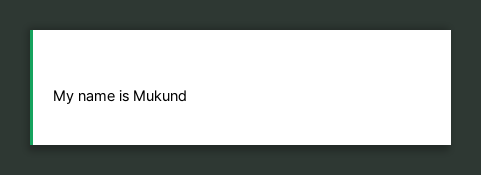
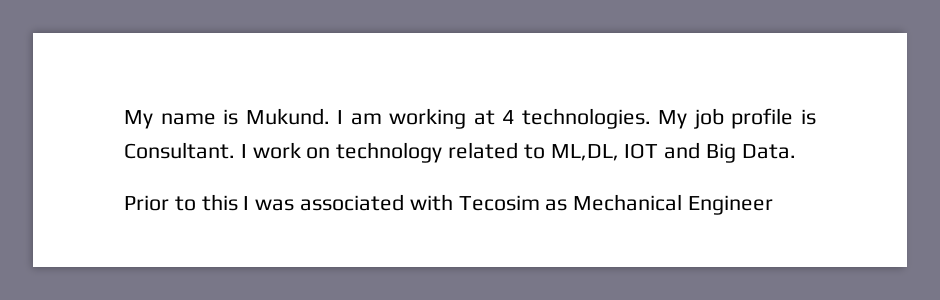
- My name is Mukund
+ My name is Mukund. I am working at 4 technologies. My job profile is Consultant. I work on technology related to ML,DL, IOT and Big Data.
+ Prior to this I was associated with Tecosim as Mechanical Engineer

